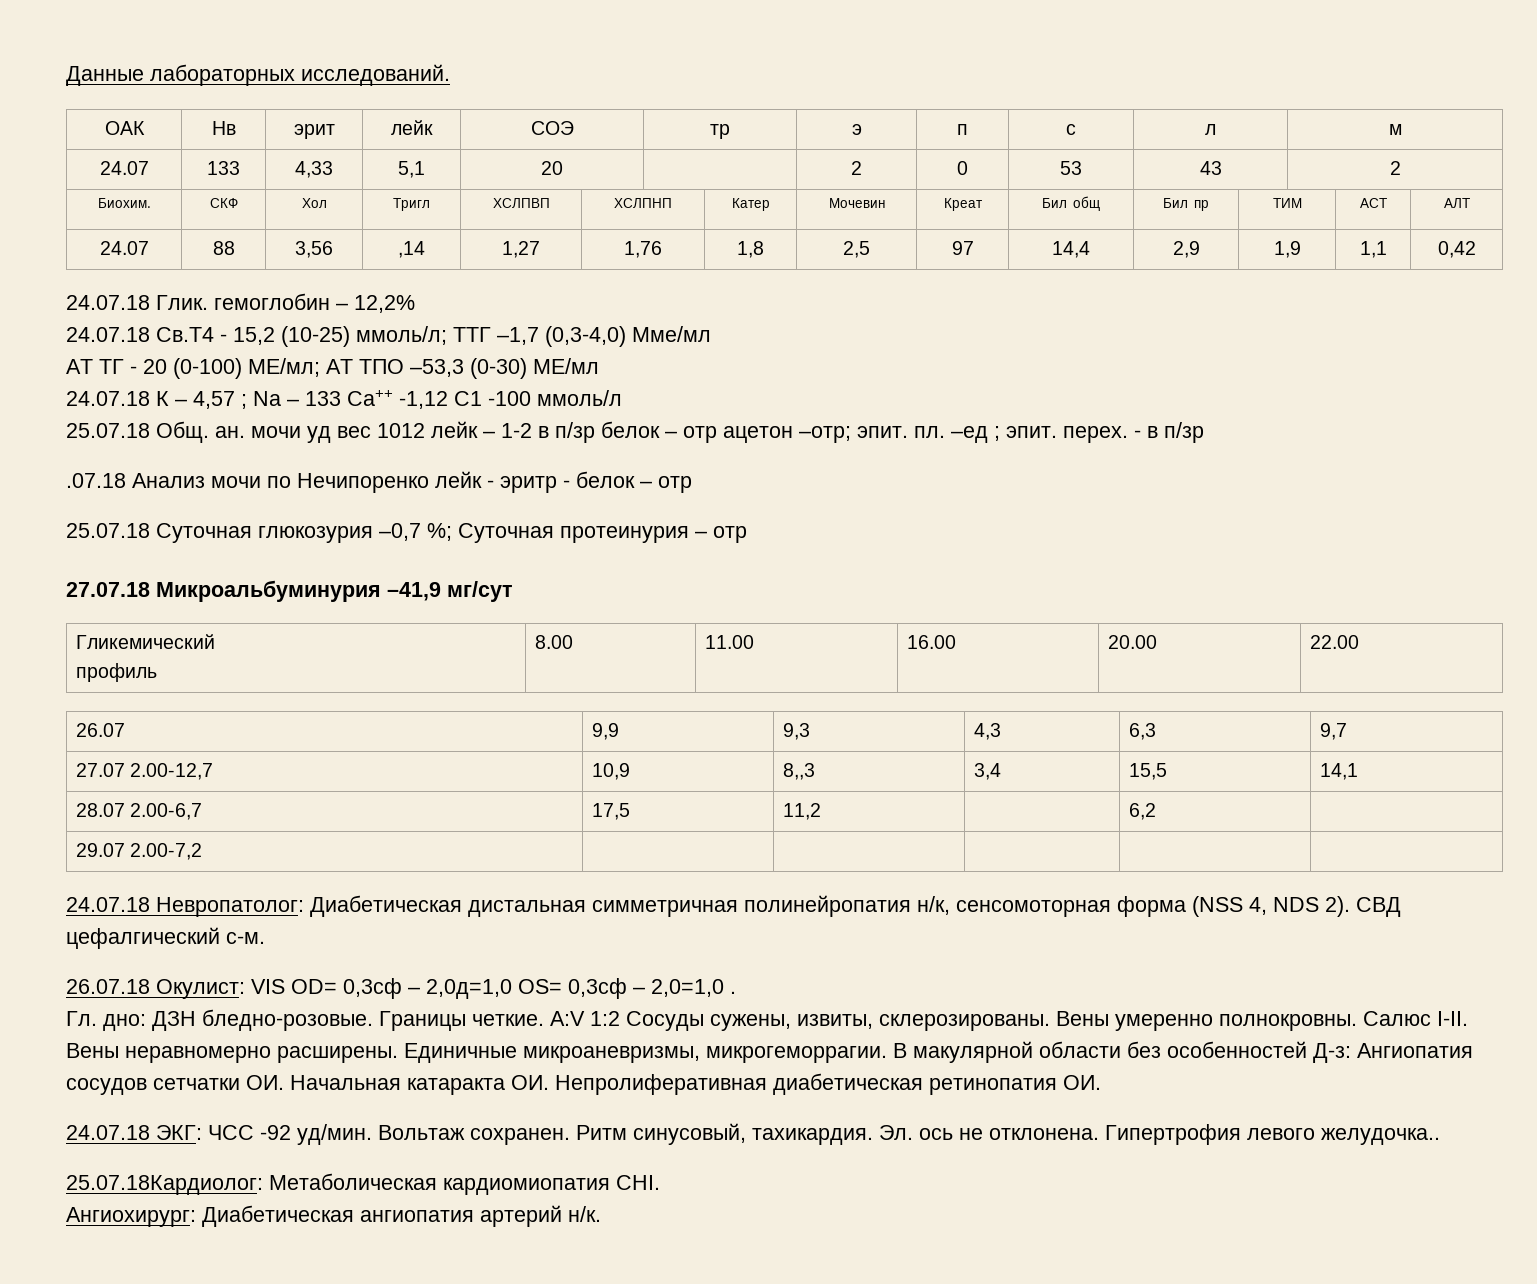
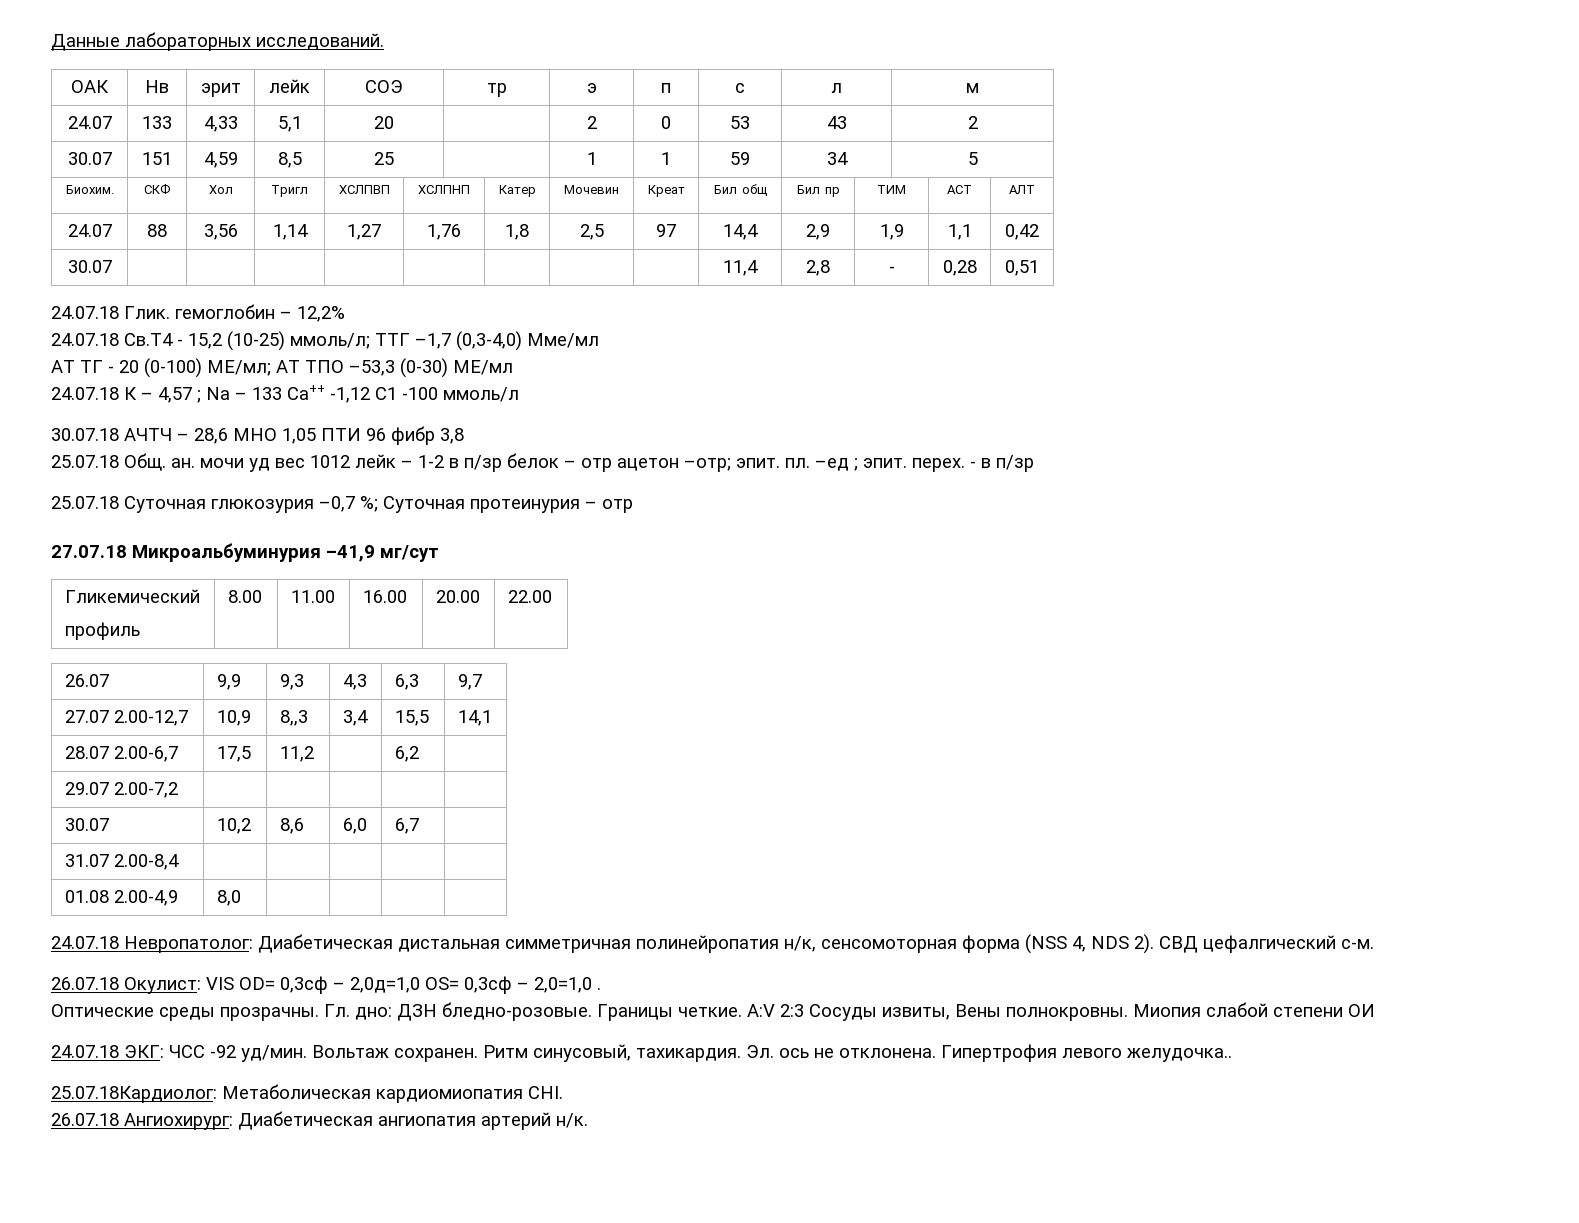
+ 30.07 | 151 | 4,59 | 8,5 | 25 | | 1 | 1 | 59 | 34 | 5
- 24.07 | 88 | 3,56 | ,14 | 1,27 | 1,76 | 1,8 | 2,5 | 97 | 14,4 | 2,9 | 1,9 | 1,1 | 0,42
+ 24.07 | 88 | 3,56 | 1,14 | 1,27 | 1,76 | 1,8 | 2,5 | 97 | 14,4 | 2,9 | 1,9 | 1,1 | 0,42
+ 30.07 | | | | | | | | | 11,4 | 2,8 | - | 0,28 | 0,51
+ 30.07.18 АЧТЧ – 28,6 МНО 1,05 ПТИ 96 фибр 3,8
- .07.18 Анализ мочи по Нечипоренко лейк - эритр - белок – отр
+ 30.07 | 10,2 | 8,6 | 6,0 | 6,7 |
+ 31.07 2.00-8,4 | | | | |
+ 01.08 2.00-4,9 | 8,0 | | | |
+ Оптические среды прозрачны.
- А:V 1:2 Сосуды сужены, извиты, склерозированы. Вены умеренно полнокровны. Салюс I-II. Вены неравномерно расширены. Единичные микроаневризмы, микрогеморрагии. В макулярной области без особенностей Д-з: Ангиопатия сосудов сетчатки ОИ. Начальная катаракта ОИ. Непролиферативная диабетическая ретинопатия ОИ.
+ А:V 2:3 Сосуды извиты, Вены полнокровны. Миопия слабой степени ОИ
- Ангиохирург: Диабетическая ангиопатия артерий н/к.
+ 26.07.18 Ангиохирург: Диабетическая ангиопатия артерий н/к.

